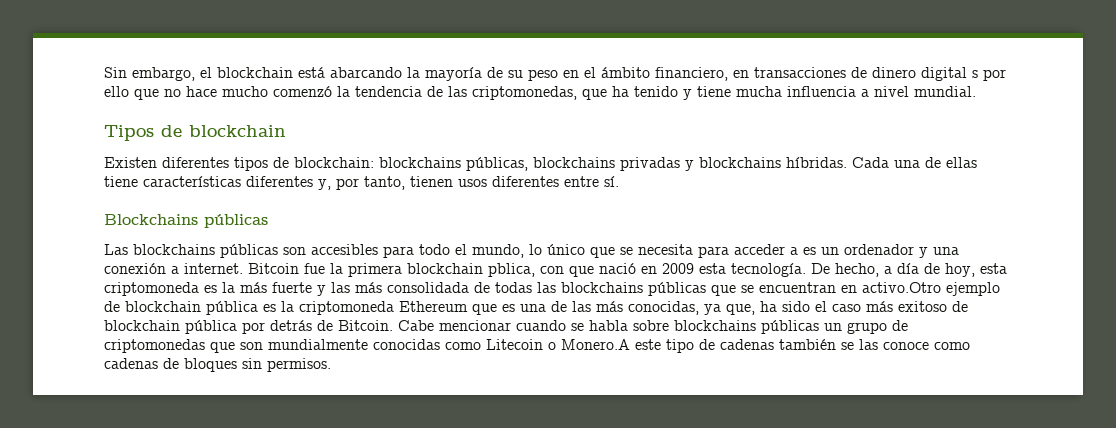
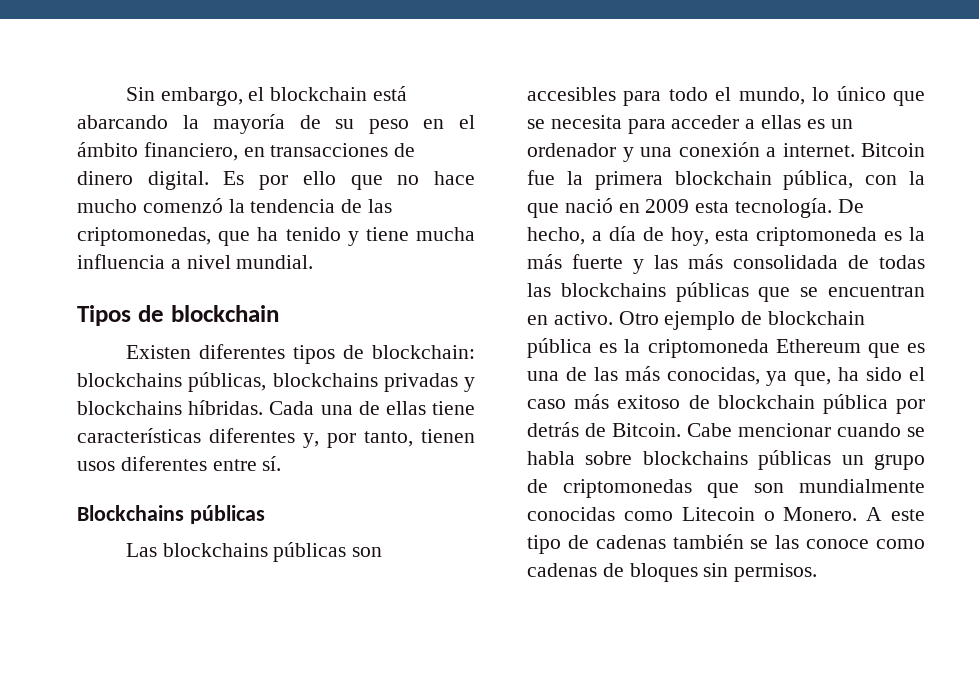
- Sin embargo, el blockchain está abarcando la mayoría de su peso en el ámbito financiero, en transacciones de dinero digital s por ello que no hace mucho comenzó la tendencia de las criptomonedas, que ha tenido y tiene mucha influencia a nivel mundial.
+ Sin embargo, el blockchain está abarcando la mayoría de su peso en el ámbito financiero, en transacciones de dinero digital. Es por ello que no hace mucho comenzó la tendencia de las criptomonedas, que ha tenido y tiene mucha influencia a nivel mundial.
- Las blockchains públicas son accesibles para todo el mundo, lo único que se necesita para acceder a es un ordenador y una conexión a internet.
+ Las blockchains públicas son accesibles para todo el mundo, lo único que se necesita para acceder a ellas es un ordenador y una conexión a internet.
- Bitcoin fue la primera blockchain pblica, con que nació en 2009 esta tecnología.
+ Bitcoin fue la primera blockchain pública, con la que nació en 2009 esta tecnología.
- De hecho, a día de hoy, esta criptomoneda es la más fuerte y las más consolidada de todas las blockchains públicas que se encuentran en activo.Otro ejemplo de blockchain pública es la criptomoneda Ethereum que es una de las más conocidas, ya que, ha sido el caso más exitoso de blockchain pública por detrás de Bitcoin.
+ De hecho, a día de hoy, esta criptomoneda es la más fuerte y las más consolidada de todas las blockchains públicas que se encuentran en activo. Otro ejemplo de blockchain pública es la criptomoneda Ethereum que es una de las más conocidas, ya que, ha sido el caso más exitoso de blockchain pública por detrás de Bitcoin.
- Cabe mencionar cuando se habla sobre blockchains públicas un grupo de criptomonedas que son mundialmente conocidas como Litecoin o Monero.A este tipo de cadenas también se las conoce como cadenas de bloques sin permisos.
+ Cabe mencionar cuando se habla sobre blockchains públicas un grupo de criptomonedas que son mundialmente conocidas como Litecoin o Monero. A este tipo de cadenas también se las conoce como cadenas de bloques sin permisos.

